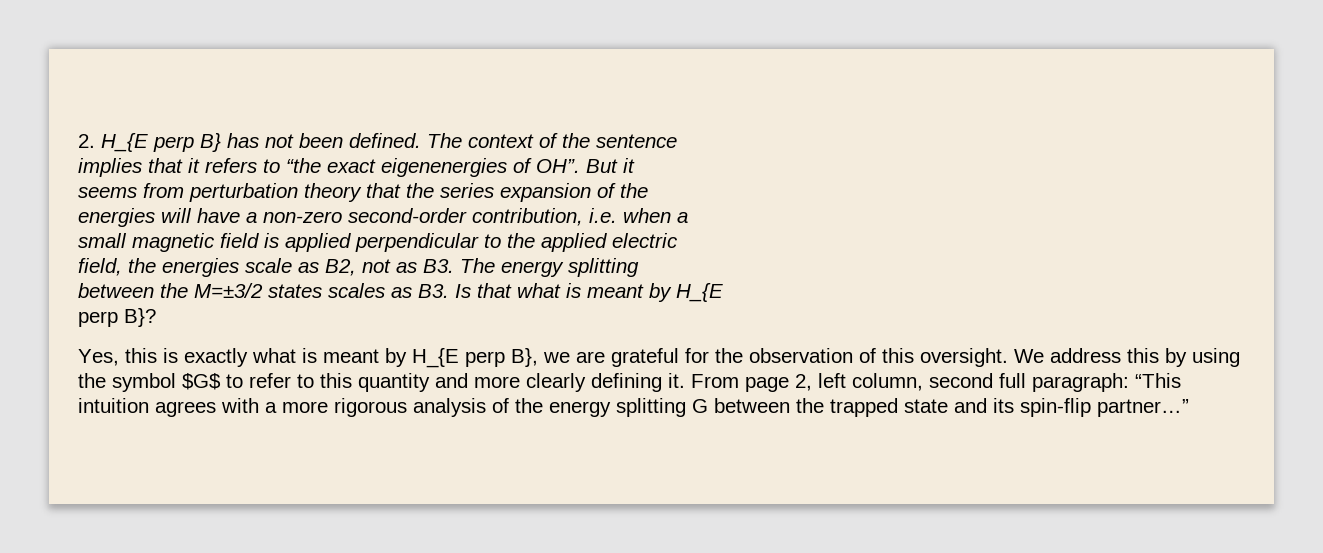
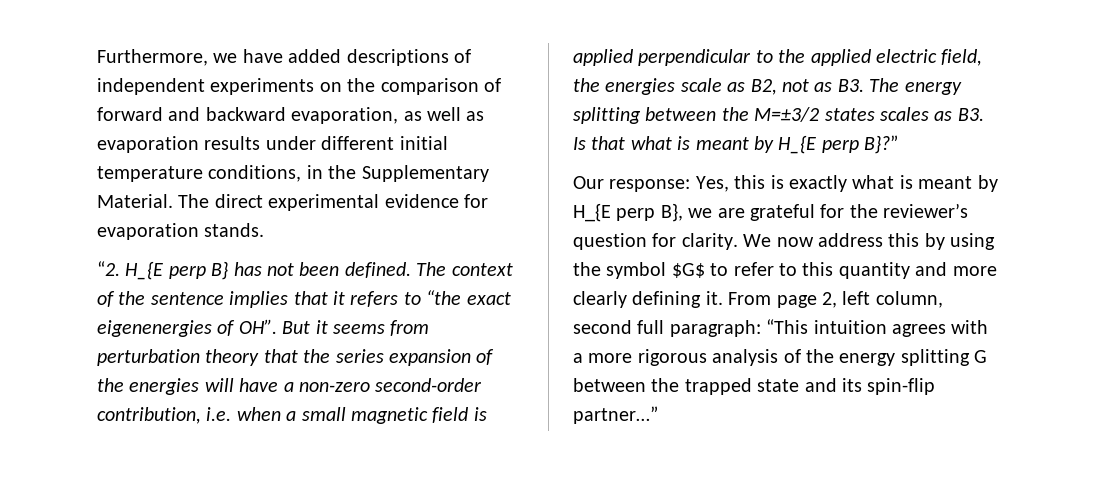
- 2. H_{E perp B} has not been defined.
+ Furthermore, we have added descriptions of independent experiments on the comparison of forward and backward evaporation, as well as evaporation results under different initial temperature conditions, in the Supplementary Material. The direct experimental evidence for evaporation stands.
+ “2. H_{E perp B} has not been defined.
- The context of the sentence
- implies that it refers to “the exact eigenenergies of OH”. But it
- seems from perturbation theory that the series expansion of the
- energies will have a non-zero second-order contribution, i.e. when a
- small magnetic field is applied perpendicular to the applied electric
- field, the energies scale as B2, not as B3. The energy splitting
- between the M=±3/2 states scales as B3. Is that what is meant by H_{E
- perp B}?
- Yes, this is exactly what is meant by H_{E perp B}, we are grateful for the observation of this oversight. We address this by using the symbol $G$ to refer to this quantity and more clearly defining it.
+ The context of the sentence implies that it refers to “the exact eigenenergies of OH”. But it seems from perturbation theory that the series expansion of the energies will have a non-zero second-order contribution, i.e. when a small magnetic field is applied perpendicular to the applied electric field, the energies scale as B2, not as B3. The energy splitting between the M=±3/2 states scales as B3. Is that what is meant by H_{E perp B}?”
+ Our response: Yes, this is exactly what is meant by H_{E perp B}, we are grateful for the reviewer’s question for clarity. We now address this by using the symbol $G$ to refer to this quantity and more clearly defining it.

